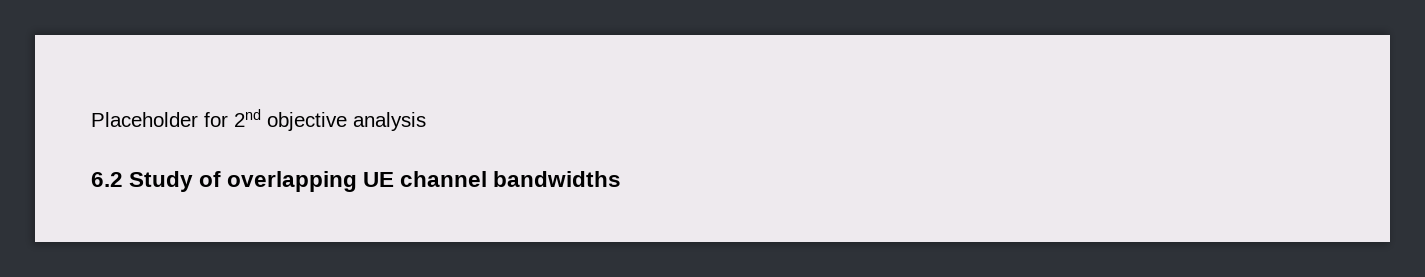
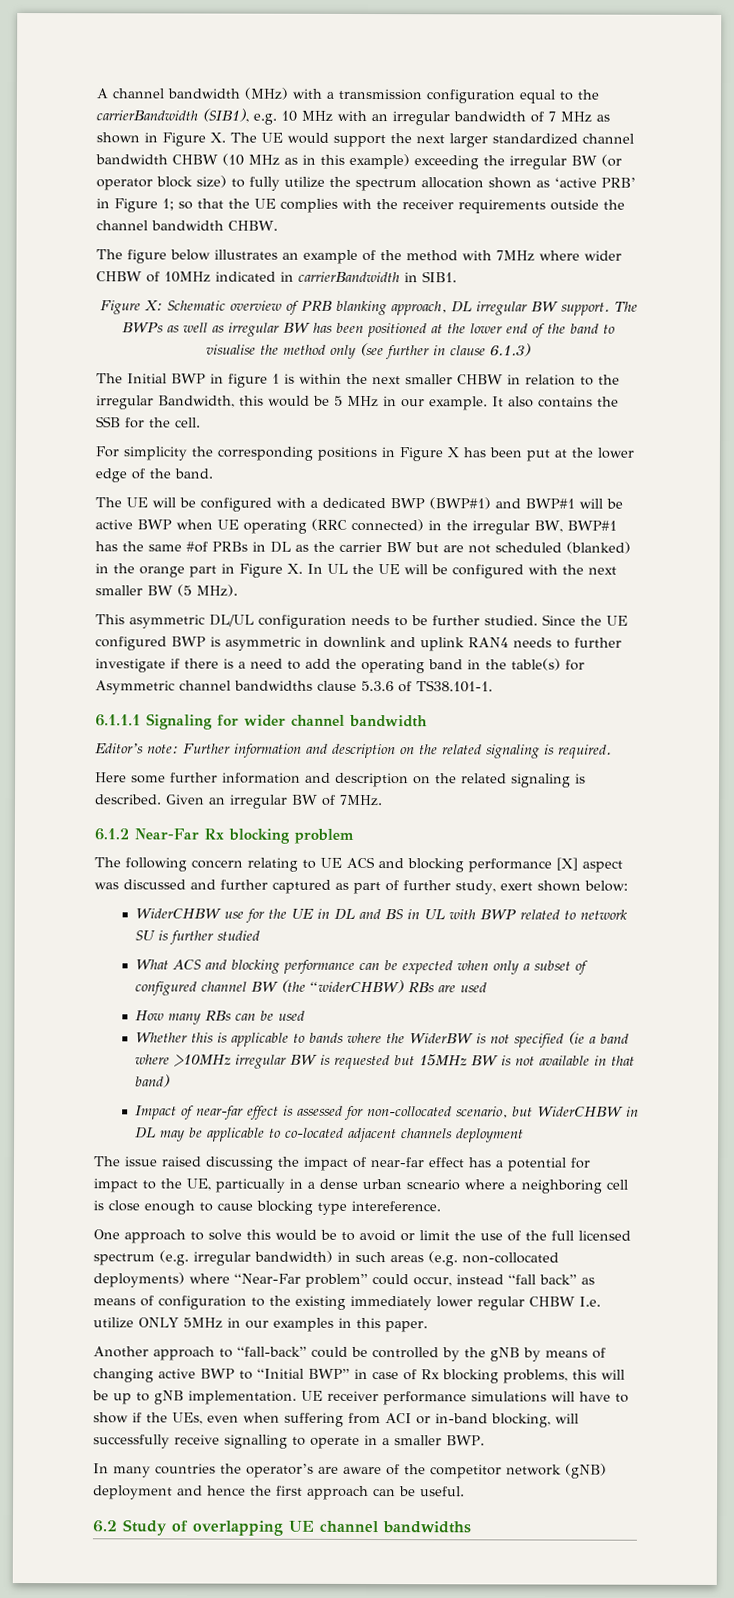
- Placeholder for 2nd objective analysis
+ A channel bandwidth (MHz) with a transmission configuration equal to the carrierBandwidth (SIB1), e.g. 10 MHz with an irregular bandwidth of 7 MHz as shown in Figure X. The UE would support the next larger standardized channel bandwidth CHBW (10 MHz as in this example) exceeding the irregular BW (or operator block size) to fully utilize the spectrum allocation shown as ‘active PRB’ in Figure 1; so that the UE complies with the receiver requirements outside the channel bandwidth CHBW.
+ The figure below illustrates an example of the method with 7MHz where wider CHBW of 10MHz indicated in carrierBandwidth in SIB1.
+ Figure X: Schematic overview of PRB blanking approach, DL irregular BW support. The BWPs as well as irregular BW has been positioned at the lower end of the band to visualise the method only (see further in clause 6.1.3)
+ The Initial BWP in figure 1 is within the next smaller CHBW in relation to the irregular Bandwidth, this would be 5 MHz in our example. It also contains the SSB for the cell.
+ For simplicity the corresponding positions in Figure X has been put at the lower edge of the band.
+ The UE will be configured with a dedicated BWP (BWP#1) and BWP#1 will be active BWP when UE operating (RRC connected) in the irregular BW, BWP#1 has the same #of PRBs in DL as the carrier BW but are not scheduled (blanked) in the orange part in Figure X. In UL the UE will be configured with the next smaller BW (5 MHz).
+ This asymmetric DL/UL configuration needs to be further studied. Since the UE configured BWP is asymmetric in downlink and uplink RAN4 needs to further investigate if there is a need to add the operating band in the table(s) for Asymmetric channel bandwidths clause 5.3.6 of TS38.101-1.
+ 6.1.1.1 Signaling for wider channel bandwidth
+ Editor’s note: Further information and description on the related signaling is required.
+ Here some further information and description on the related signaling is described. Given an irregular BW of 7MHz.
+ 6.1.2 Near-Far Rx blocking problem
+ The following concern relating to UE ACS and blocking performance [X] aspect was discussed and further captured as part of further study, exert shown below:
+ WiderCHBW use for the UE in DL and BS in UL with BWP related to network SU is further studied
+ What ACS and blocking performance can be expected when only a subset of configured channel BW (the “widerCHBW) RBs are used
+ How many RBs can be used
+ Whether this is applicable to bands where the WiderBW is not specified (ie a band where >10MHz irregular BW is requested but 15MHz BW is not available in that band)
+ Impact of near-far effect is assessed for non-collocated scenario, but WiderCHBW in DL may be applicable to co-located adjacent channels deployment
+ The issue raised discussing the impact of near-far effect has a potential for impact to the UE, particually in a dense urban scneario where a neighboring cell is close enough to cause blocking type intereference.
+ One approach to solve this would be to avoid or limit the use of the full licensed spectrum (e.g. irregular bandwidth) in such areas (e.g. non-collocated deployments) where “Near-Far problem” could occur, instead “fall back” as means of configuration to the existing immediately lower regular CHBW I.e. utilize ONLY 5MHz in our examples in this paper.
+ Another approach to “fall-back” could be controlled by the gNB by means of changing active BWP to “Initial BWP” in case of Rx blocking problems, this will be up to gNB implementation. UE receiver performance simulations will have to show if the UEs, even when suffering from ACI or in-band blocking, will successfully receive signalling to operate in a smaller BWP.
+ In many countries the operator’s are aware of the competitor network (gNB) deployment and hence the first approach can be useful.

